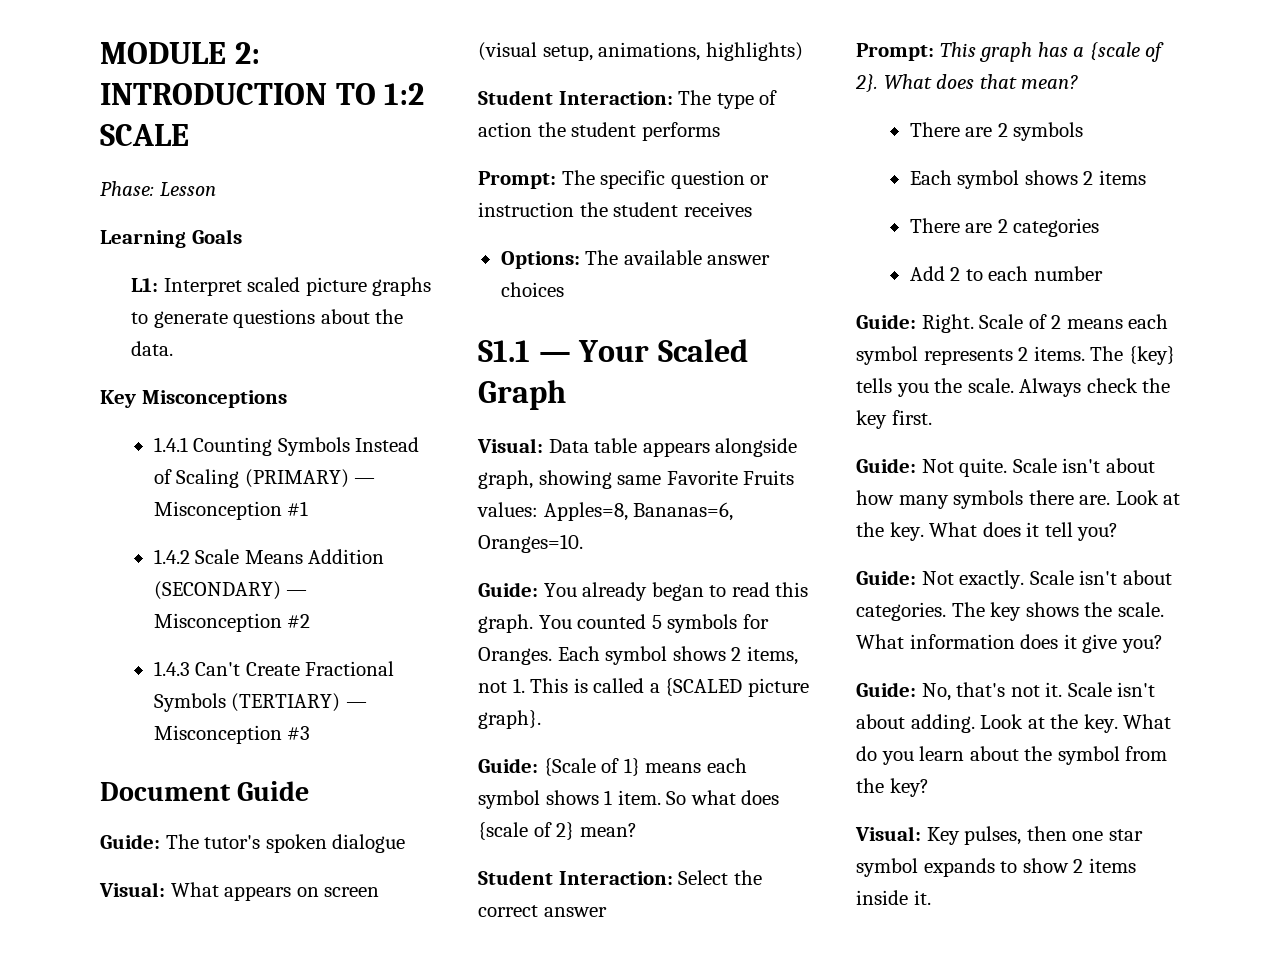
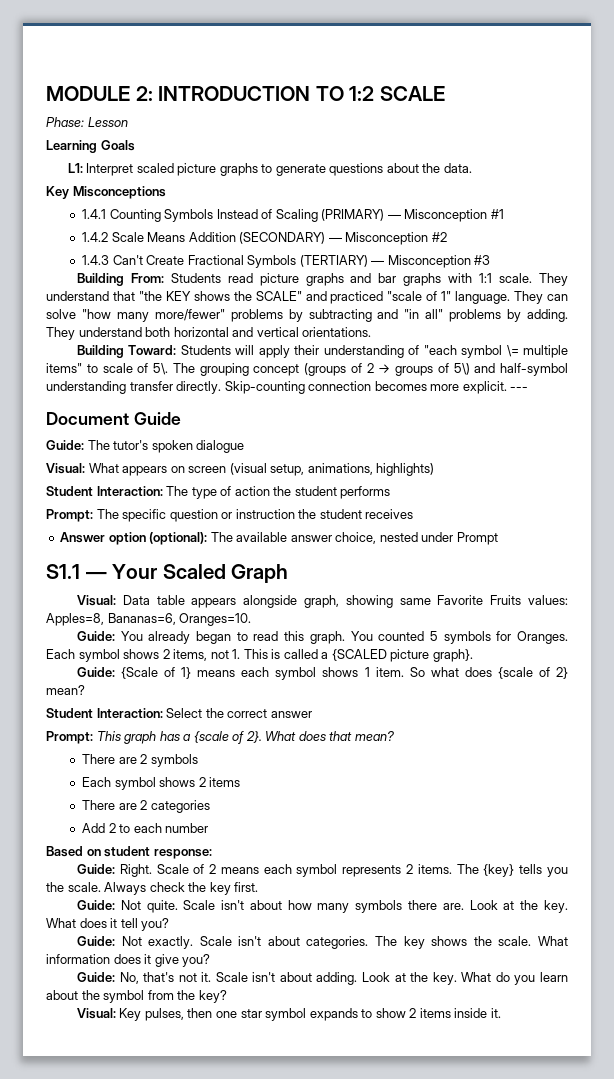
+ Building From: Students read picture graphs and bar graphs with 1:1 scale. They understand that "the KEY shows the SCALE" and practiced "scale of 1" language. They can solve "how many more/fewer" problems by subtracting and "in all" problems by adding. They understand both horizontal and vertical orientations.
+ Building Toward: Students will apply their understanding of "each symbol \= multiple items" to scale of 5\. The grouping concept (groups of 2 → groups of 5\) and half-symbol understanding transfer directly. Skip-counting connection becomes more explicit. ---
- Options: The available answer choices
+ Answer option (optional): The available answer choice, nested under Prompt
+ Based on student response:

